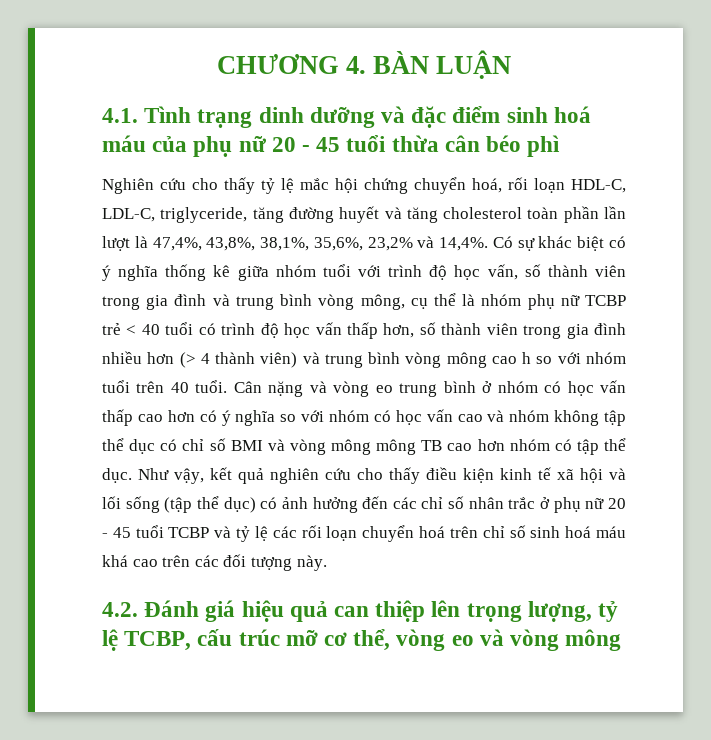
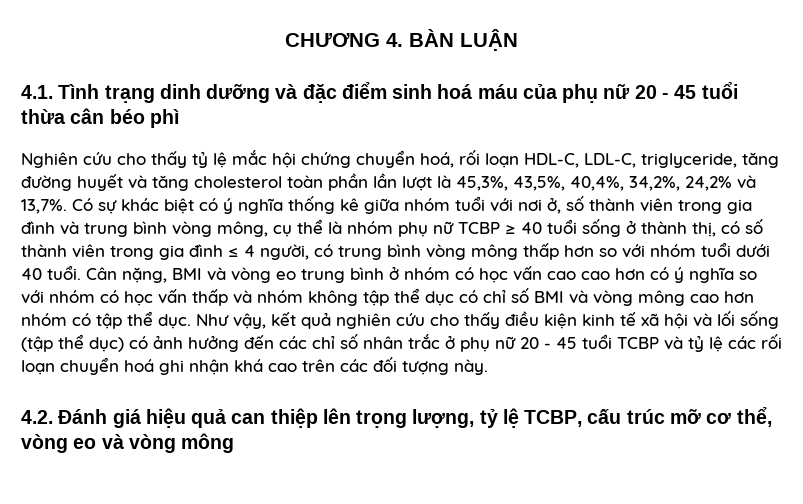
- Nghiên cứu cho thấy tỷ lệ mắc hội chứng chuyển hoá, rối loạn HDL-C, LDL-C, triglyceride, tăng đường huyết và tăng cholesterol toàn phần lần lượt là 47,4%, 43,8%, 38,1%, 35,6%, 23,2% và 14,4%.
+ Nghiên cứu cho thấy tỷ lệ mắc hội chứng chuyển hoá, rối loạn HDL-C, LDL-C, triglyceride, tăng đường huyết và tăng cholesterol toàn phần lần lượt là 45,3%, 43,5%, 40,4%, 34,2%, 24,2% và 13,7%.
- Có sự khác biệt có ý nghĩa thống kê giữa nhóm tuổi với trình độ học vấn, số thành viên trong gia đình và trung bình vòng mông, cụ thể là nhóm phụ nữ TCBP trẻ < 40 tuổi có trình độ học vấn thấp hơn, số thành viên trong gia đình nhiều hơn (> 4 thành viên) và trung bình vòng mông cao h so với nhóm tuổi trên 40 tuổi.
+ Có sự khác biệt có ý nghĩa thống kê giữa nhóm tuổi với nơi ở, số thành viên trong gia đình và trung bình vòng mông, cụ thể là nhóm phụ nữ TCBP ≥ 40 tuổi sống ở thành thị, có số thành viên trong gia đình ≤ 4 người, có trung bình vòng mông thấp hơn so với nhóm tuổi dưới 40 tuổi.
- Cân nặng và vòng eo trung bình ở nhóm có học vấn thấp cao hơn có ý nghĩa so với nhóm có học vấn cao và nhóm không tập thể dục có chỉ số BMI và vòng mông mông TB cao hơn nhóm có tập thể dục.
+ Cân nặng, BMI và vòng eo trung bình ở nhóm có học vấn cao cao hơn có ý nghĩa so với nhóm có học vấn thấp và nhóm không tập thể dục có chỉ số BMI và vòng mông cao hơn nhóm có tập thể dục.
- Như vậy, kết quả nghiên cứu cho thấy điều kiện kinh tế xã hội và lối sống (tập thể dục) có ảnh hưởng đến các chỉ số nhân trắc ở phụ nữ 20 - 45 tuổi TCBP và tỷ lệ các rối loạn chuyển hoá trên chỉ số sinh hoá máu khá cao trên các đối tượng này.
+ Như vậy, kết quả nghiên cứu cho thấy điều kiện kinh tế xã hội và lối sống (tập thể dục) có ảnh hưởng đến các chỉ số nhân trắc ở phụ nữ 20 - 45 tuổi TCBP và tỷ lệ các rối loạn chuyển hoá ghi nhận khá cao trên các đối tượng này.

